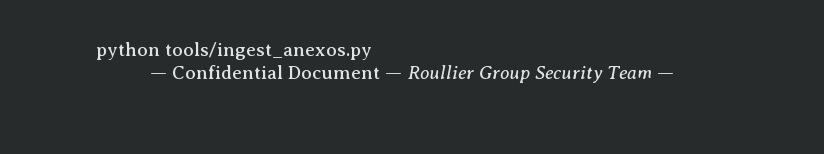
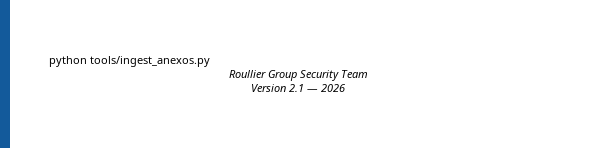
- — Confidential Document — Roullier Group Security Team —
+ Roullier Group Security Team
+ Version 2.1 — 2026

